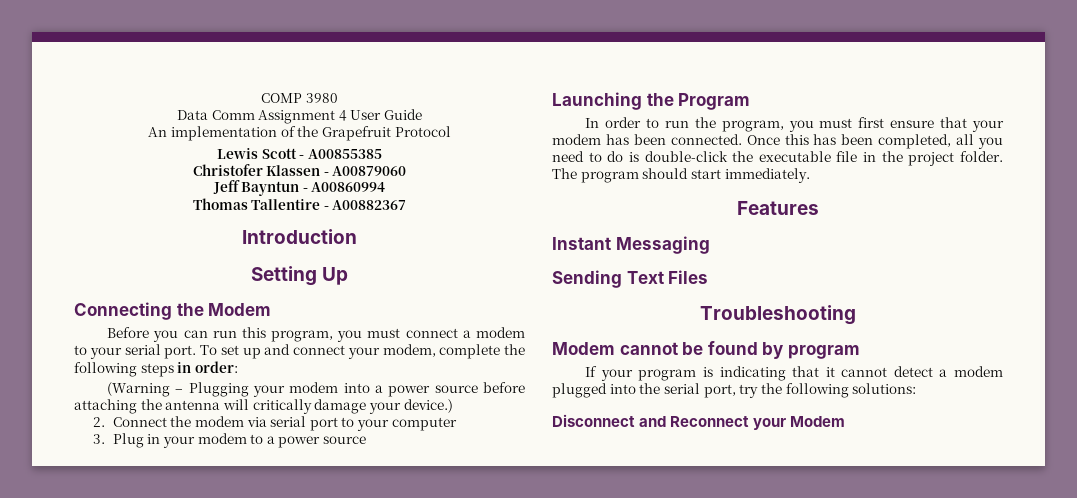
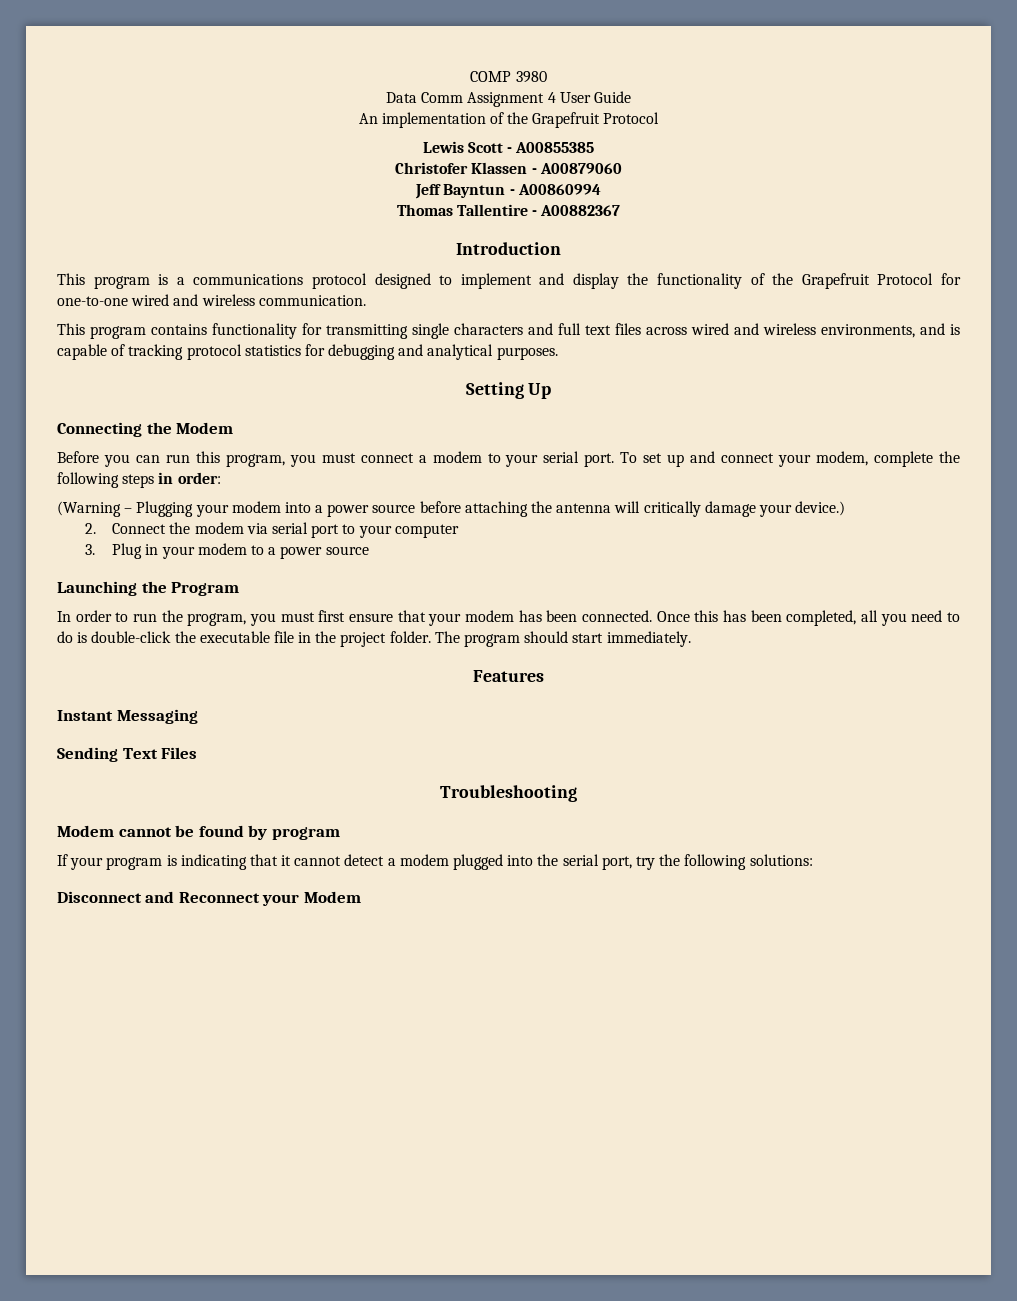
+ This program is a communications protocol designed to implement and display the functionality of the Grapefruit Protocol for one-to-one wired and wireless communication.
+ This program contains functionality for transmitting single characters and full text files across wired and wireless environments, and is capable of tracking protocol statistics for debugging and analytical purposes.

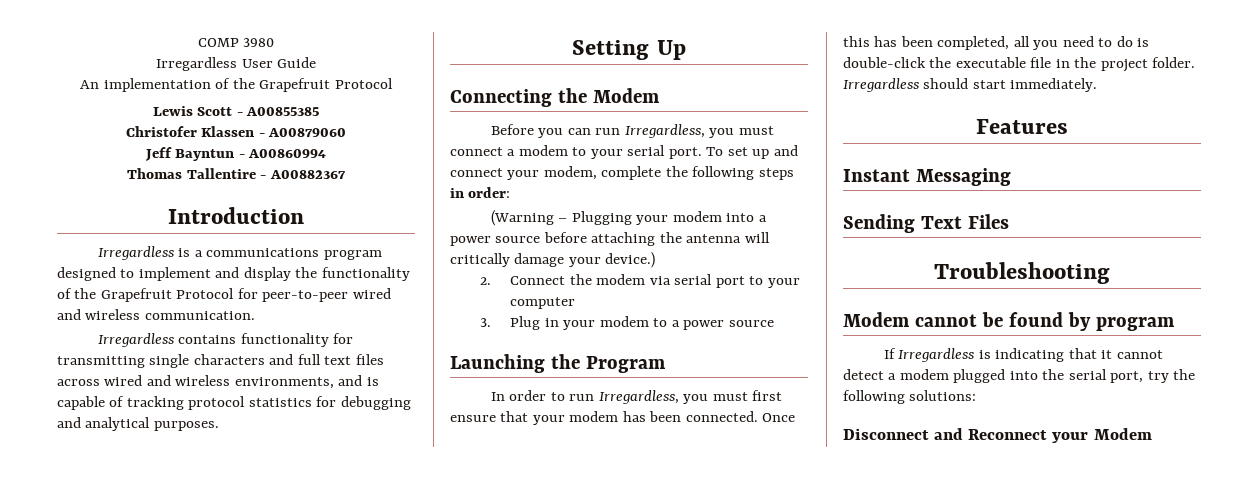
- Data Comm Assignment 4 User Guide
+ Irregardless User Guide
- This program is a communications protocol designed to implement and display the functionality of the Grapefruit Protocol for one-to-one wired and wireless communication.
+ Irregardless is a communications program designed to implement and display the functionality of the Grapefruit Protocol for peer-to-peer wired and wireless communication.
- This program contains functionality for transmitting single characters and full text files across wired and wireless environments, and is capable of tracking protocol statistics for debugging and analytical purposes.
+ Irregardless contains functionality for transmitting single characters and full text files across wired and wireless environments, and is capable of tracking protocol statistics for debugging and analytical purposes.
- Before you can run this program, you must connect a modem to your serial port.
+ Before you can run Irregardless, you must connect a modem to your serial port.
- In order to run the program, you must first ensure that your modem has been connected.
+ In order to run Irregardless, you must first ensure that your modem has been connected.
- The program should start immediately.
+ Irregardless should start immediately.
- If your program is indicating that it cannot detect a modem plugged into the serial port, try the following solutions:
+ If Irregardless is indicating that it cannot detect a modem plugged into the serial port, try the following solutions:

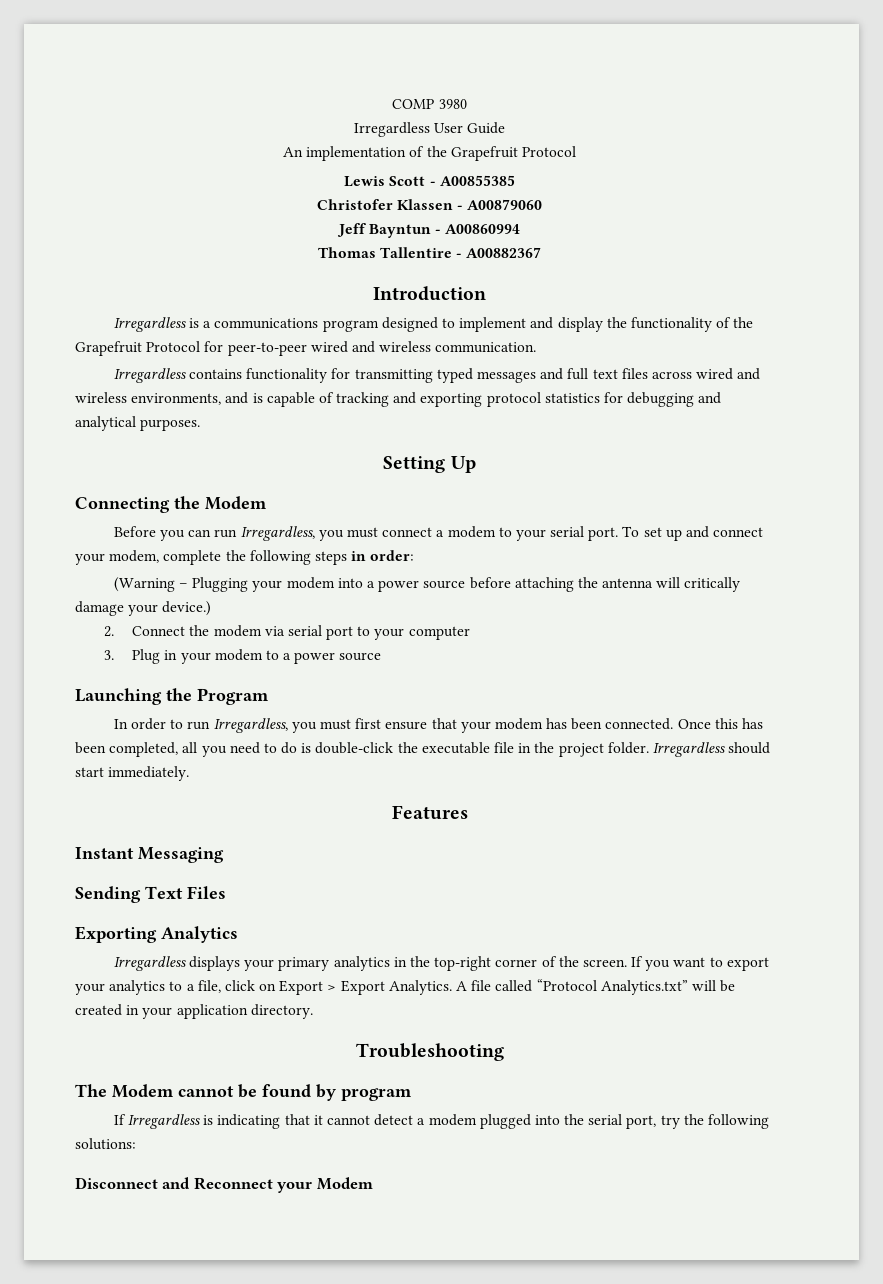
- Irregardless contains functionality for transmitting single characters and full text files across wired and wireless environments, and is capable of tracking protocol statistics for debugging and analytical purposes.
+ Irregardless contains functionality for transmitting typed messages and full text files across wired and wireless environments, and is capable of tracking and exporting protocol statistics for debugging and analytical purposes.
+ Exporting Analytics
+ Irregardless displays your primary analytics in the top-right corner of the screen. If you want to export your analytics to a file, click on Export > Export Analytics. A file called “Protocol Analytics.txt” will be created in your application directory.
- Modem cannot be found by program
+ The Modem cannot be found by program

